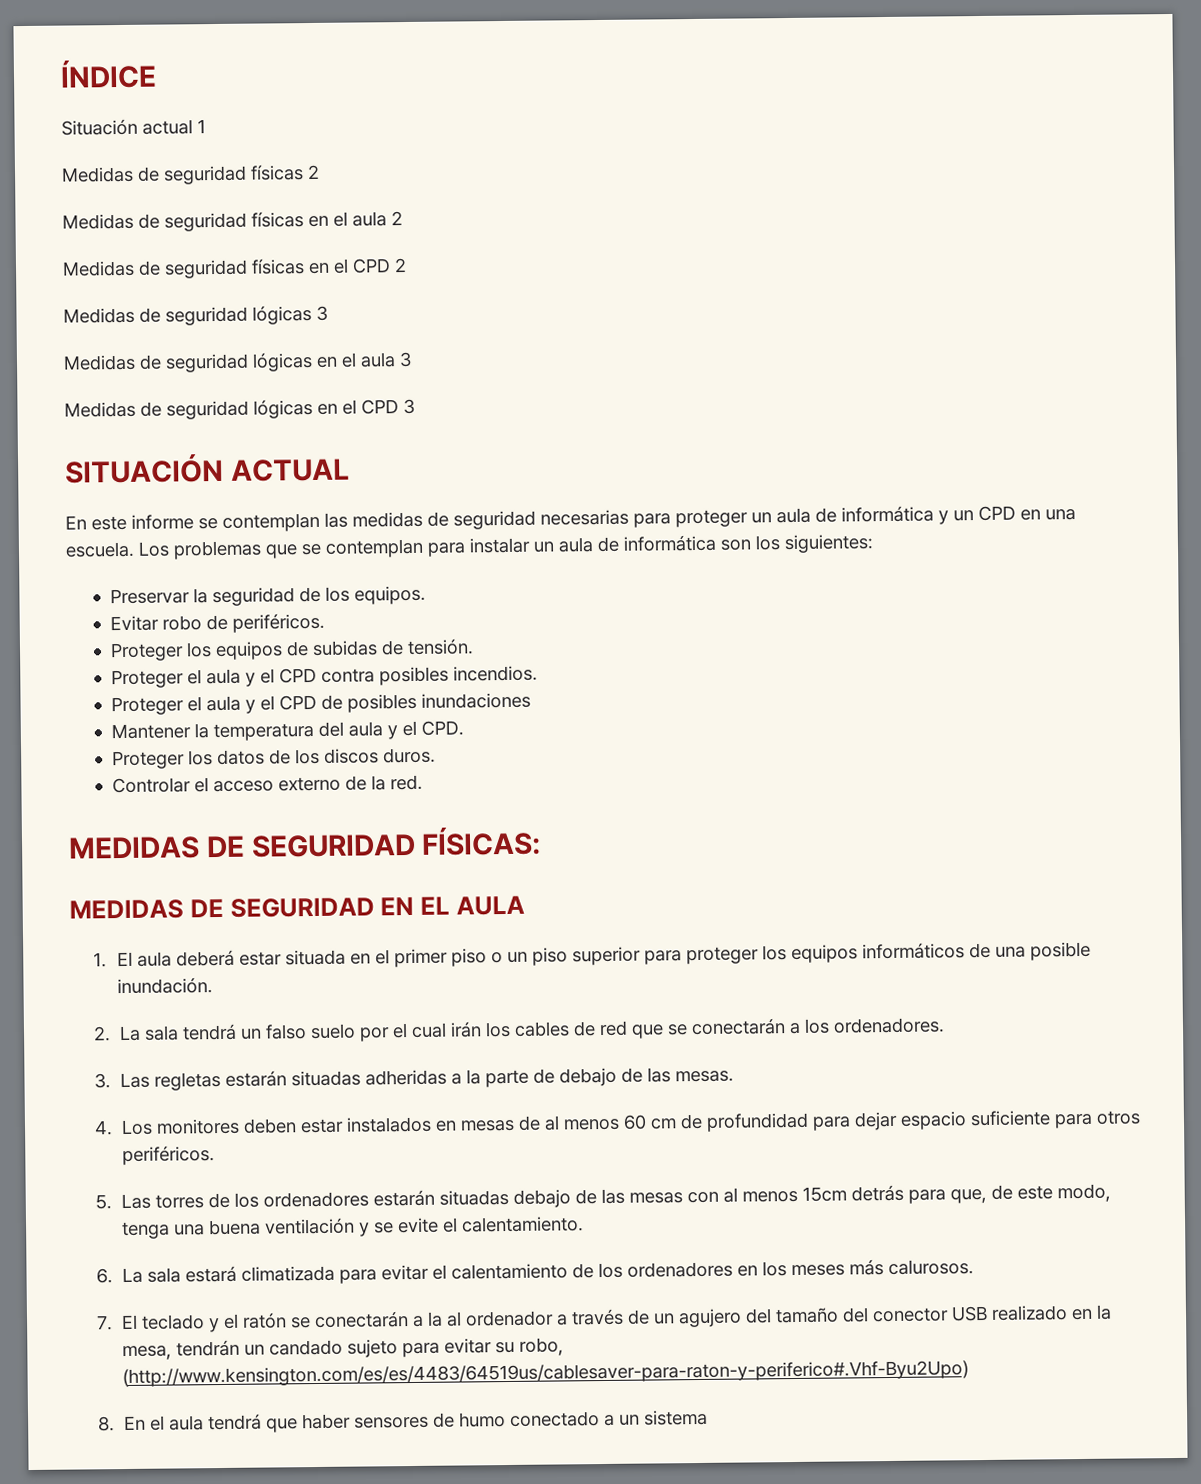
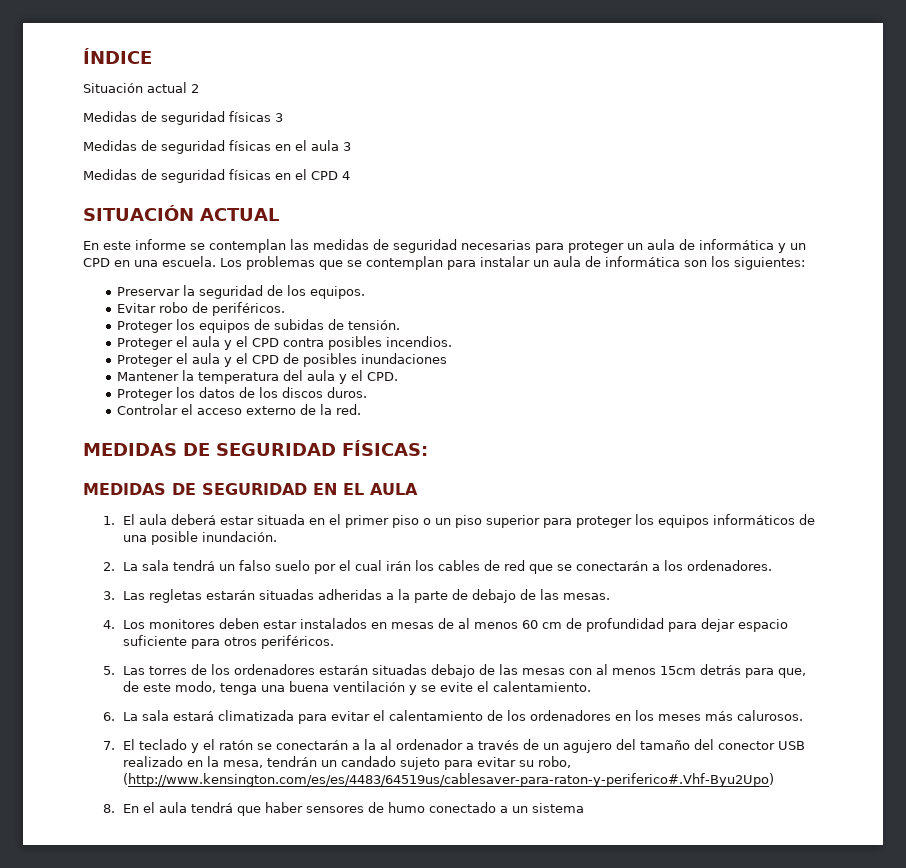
- Situación actual 1
- Medidas de seguridad físicas 2
+ Situación actual 2
+ Medidas de seguridad físicas 3
- Medidas de seguridad físicas en el aula 2
+ Medidas de seguridad físicas en el aula 3
- Medidas de seguridad físicas en el CPD 2
- Medidas de seguridad lógicas 3
- Medidas de seguridad lógicas en el aula 3
- Medidas de seguridad lógicas en el CPD 3
+ Medidas de seguridad físicas en el CPD 4

